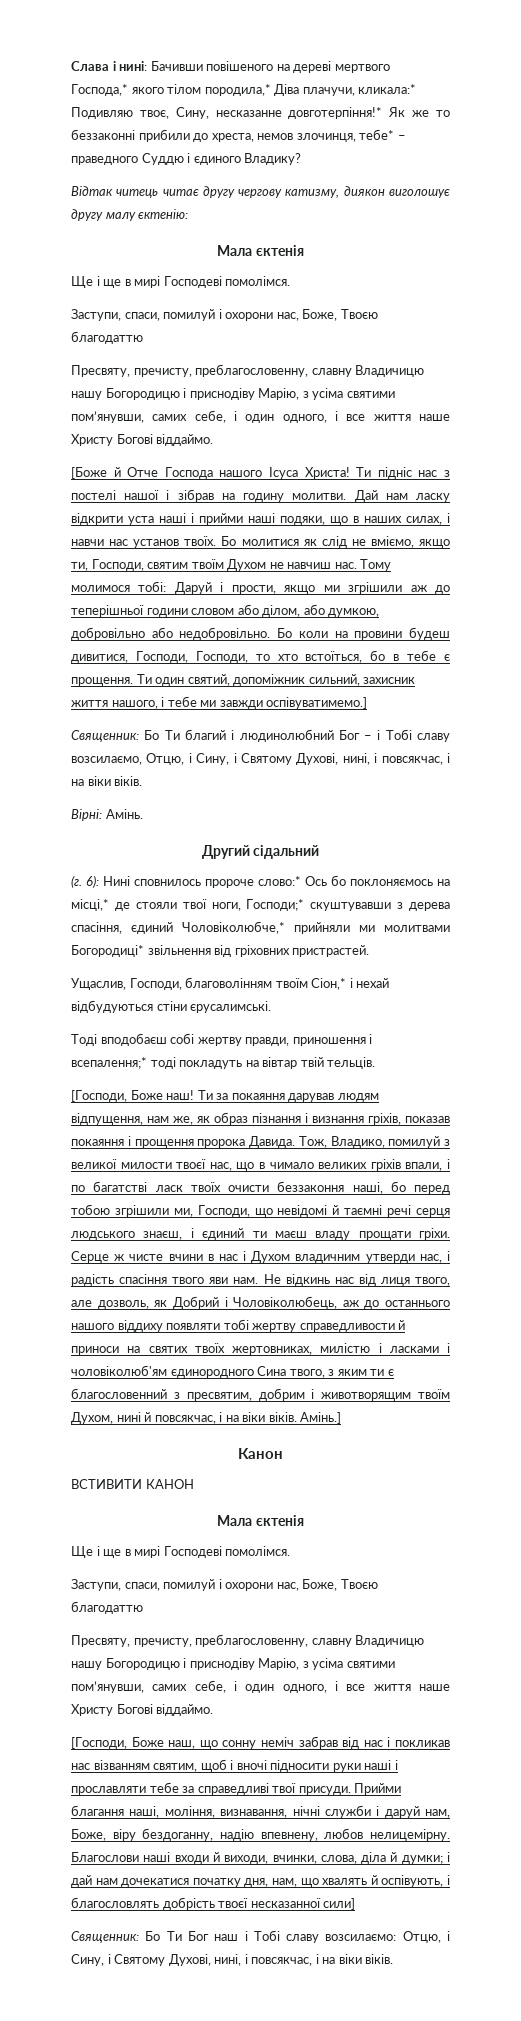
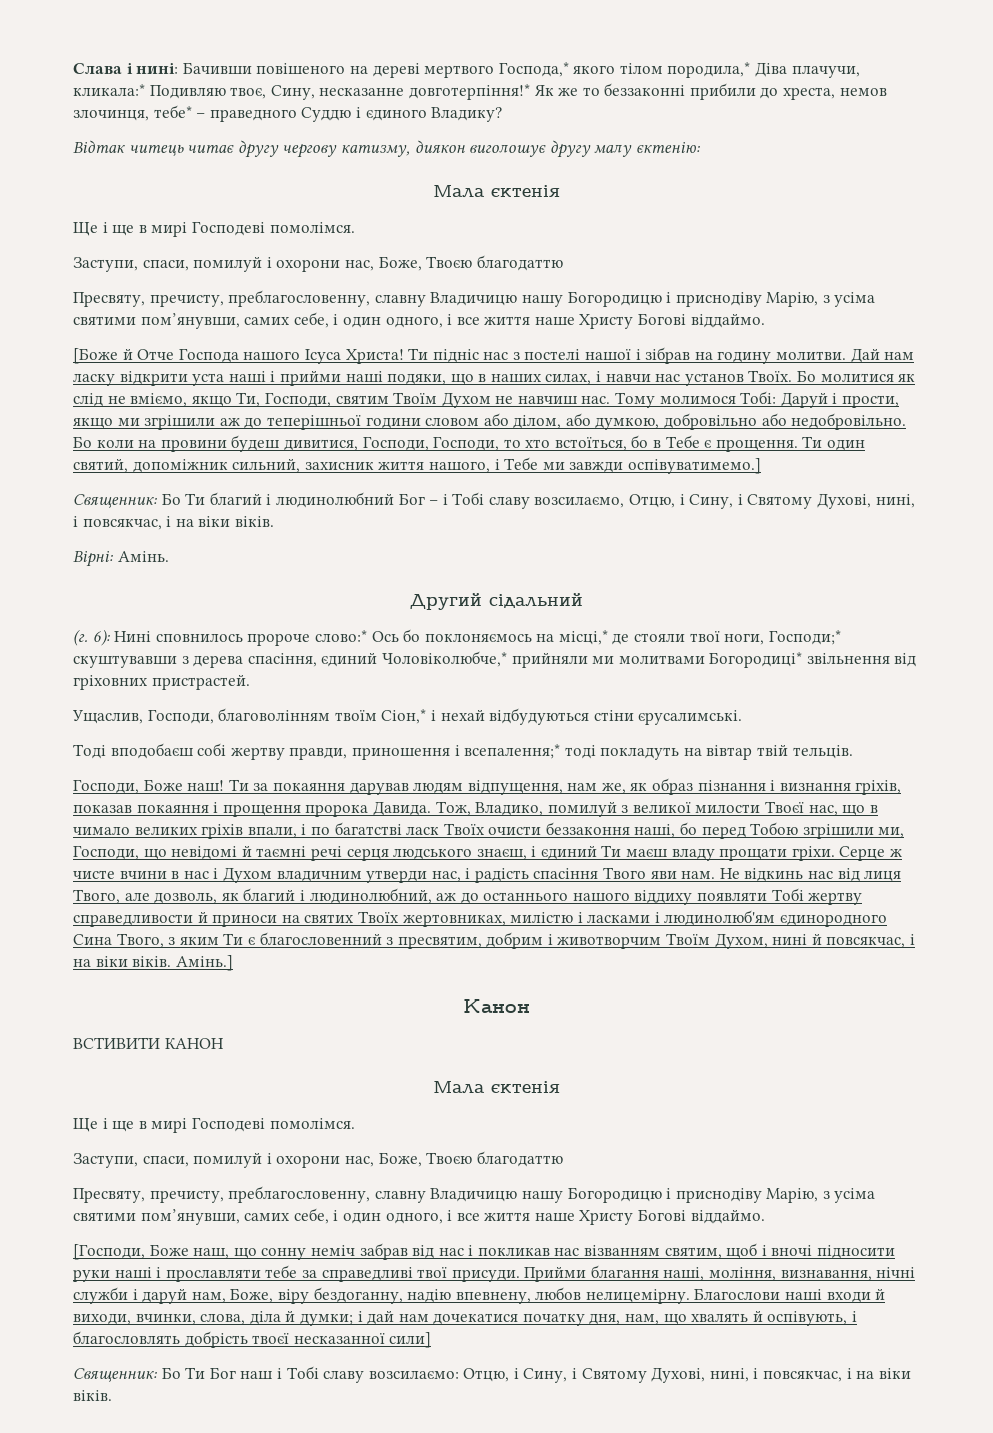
- Дай нам ласку відкрити уста наші і прийми наші подяки, що в наших силах, і навчи нас установ твоїх.
+ Дай нам ласку відкрити уста наші і прийми наші подяки, що в наших силах, і навчи нас установ Твоїх.
- Бо молитися як слід не вміємо, якщо ти, Господи, святим твоїм Духом не навчиш нас.
+ Бо молитися як слід не вміємо, якщо Ти, Господи, святим Твоїм Духом не навчиш нас.
- Тому молимося тобі: Даруй і прости, якщо ми згрішили аж до теперішньої години словом або ділом, або думкою, добровільно або недобровільно.
+ Тому молимося Тобі: Даруй і прости, якщо ми згрішили аж до теперішньої години словом або ділом, або думкою, добровільно або недобровільно.
- Бо коли на провини будеш дивитися, Господи, Господи, то хто встоїться, бо в тебе є прощення.
+ Бо коли на провини будеш дивитися, Господи, Господи, то хто встоїться, бо в Тебе є прощення.
- Ти один святий, допоміжник сильний, захисник життя нашого, і тебе ми завжди оспівуватимемо.]
+ Ти один святий, допоміжник сильний, захисник життя нашого, і Тебе ми завжди оспівуватимемо.]
- [Господи, Боже наш!
+ Господи, Боже наш!
- Тож, Владико, помилуй з великої милости твоєї нас, що в чимало великих гріхів впали, і по багатстві ласк твоїх очисти беззаконня наші, бо перед тобою згрішили ми, Господи, що невідомі й таємні речі серця людського знаєш, і єдиний ти маєш владу прощати гріхи.
+ Тож, Владико, помилуй з великої милости Твоєї нас, що в чимало великих гріхів впали, і по багатстві ласк Твоїх очисти беззаконня наші, бо перед Тобою згрішили ми, Господи, що невідомі й таємні речі серця людського знаєш, і єдиний Ти маєш владу прощати гріхи.
- Серце ж чисте вчини в нас і Духом владичним утверди нас, і радість спасіння твого яви нам.
+ Серце ж чисте вчини в нас і Духом владичним утверди нас, і радість спасіння Твого яви нам.
- Не відкинь нас від лиця твого, але дозволь, як Добрий і Чоловіколюбець, аж до останнього нашого віддиху появляти тобі жертву справедливости й приноси на святих твоїх жертовниках, милістю і ласками і чоловіколюб'ям єдинородного Сина твого, з яким ти є благословенний з пресвятим, добрим і животворящим твоїм Духом, нині й повсякчас, і на віки віків.
+ Не відкинь нас від лиця Твого, але дозволь, як благий і людинолюбний, аж до останнього нашого віддиху появляти Тобі жертву справедливости й приноси на святих Твоїх жертовниках, милістю і ласками і людинолюб'ям єдинородного Сина Твого, з яким Ти є благословенний з пресвятим, добрим і животворчим Твоїм Духом, нині й повсякчас, і на віки віків.

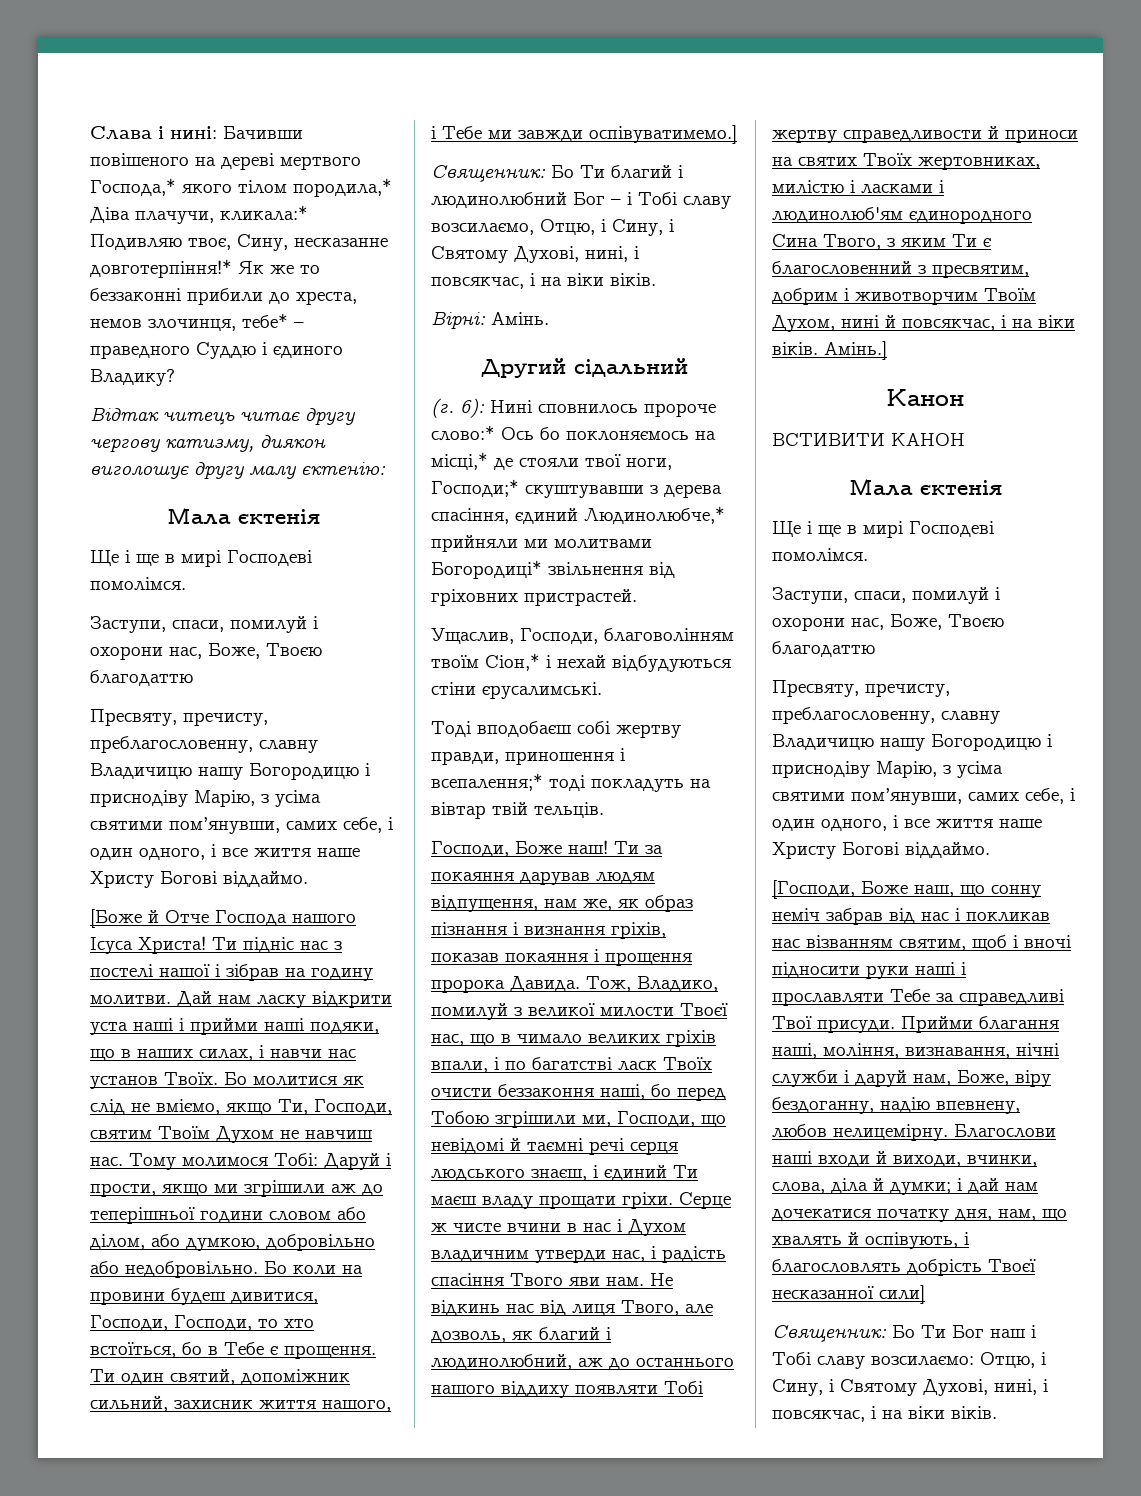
- (г. 6): Нині сповнилось пророче слово:* Ось бо поклоняємось на місці,* де стояли твої ноги, Господи;* скуштувавши з дерева спасіння, єдиний Чоловіколюбче,* прийняли ми молитвами Богородиці* звільнення від гріховних пристрастей.
+ (г. 6): Нині сповнилось пророче слово:* Ось бо поклоняємось на місці,* де стояли твої ноги, Господи;* скуштувавши з дерева спасіння, єдиний Людинолюбче,* прийняли ми молитвами Богородиці* звільнення від гріховних пристрастей.
- [Господи, Боже наш, що сонну неміч забрав від нас і покликав нас візванням святим, щоб і вночі підносити руки наші і прославляти тебе за справедливі твої присуди.
+ [Господи, Боже наш, що сонну неміч забрав від нас і покликав нас візванням святим, щоб і вночі підносити руки наші і прославляти Тебе за справедливі Твої присуди.
- Благослови наші входи й виходи, вчинки, слова, діла й думки; і дай нам дочекатися початку дня, нам, що хвалять й оспівують, і благословлять добрість твоєї несказанної сили]
+ Благослови наші входи й виходи, вчинки, слова, діла й думки; і дай нам дочекатися початку дня, нам, що хвалять й оспівують, і благословлять добрість Твоєї несказанної сили]

